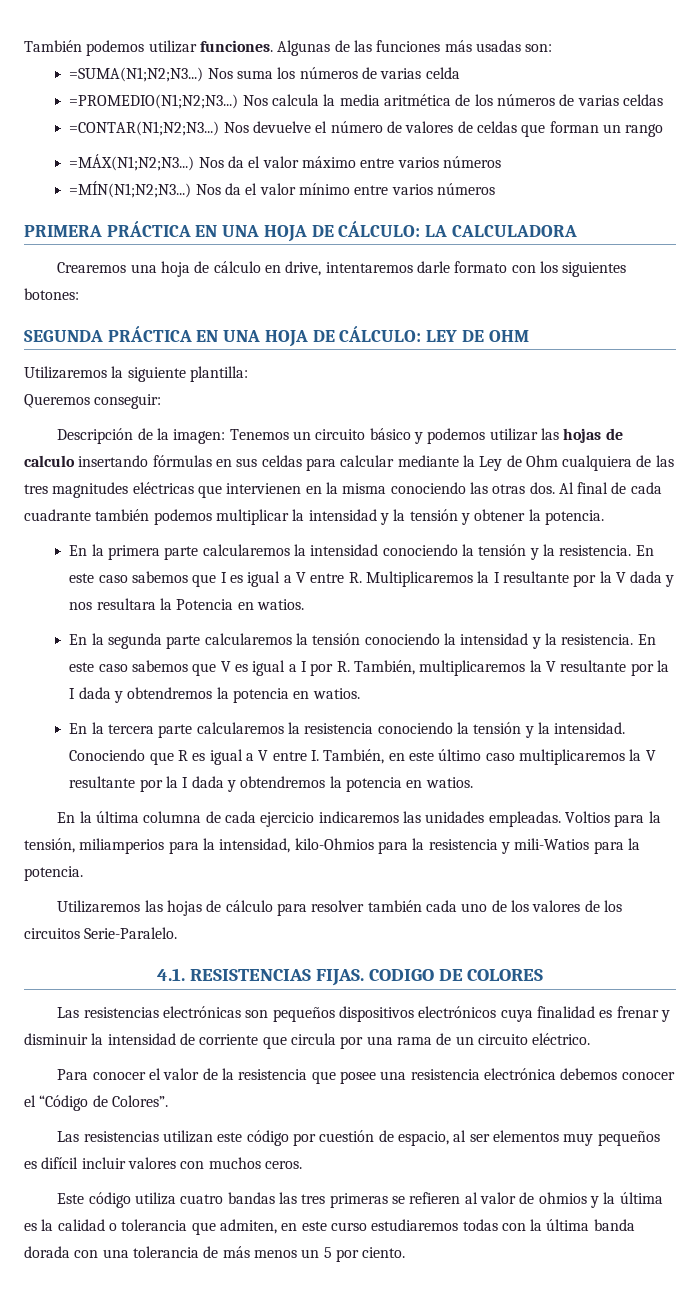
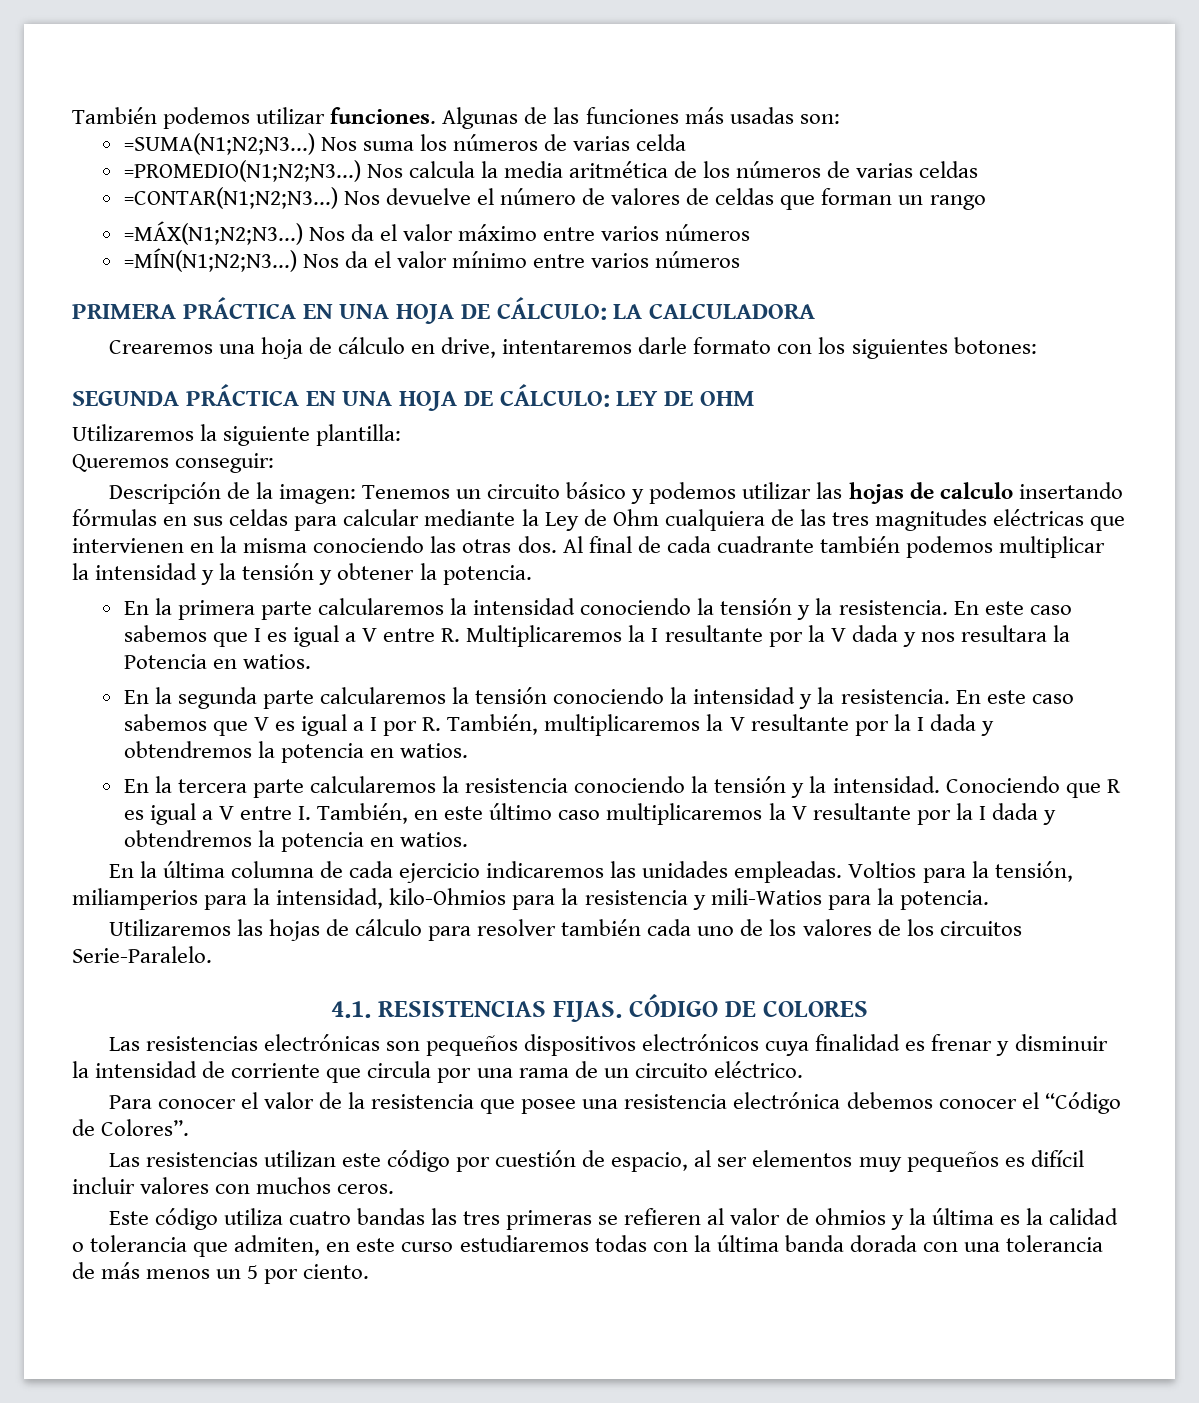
- CODIGO DE COLORES
+ CÓDIGO DE COLORES

